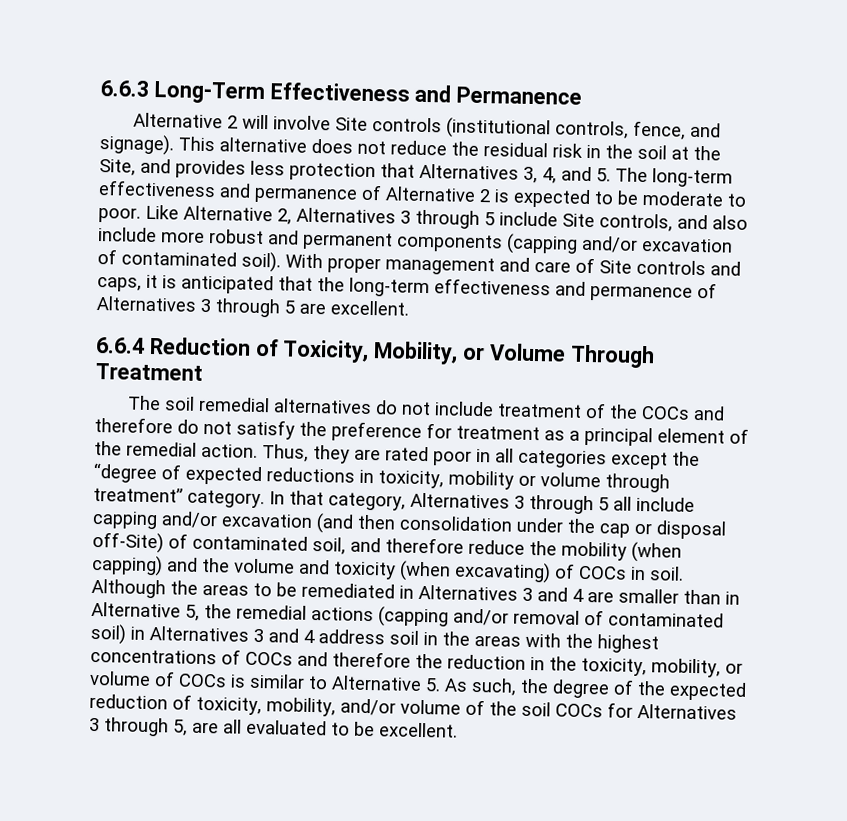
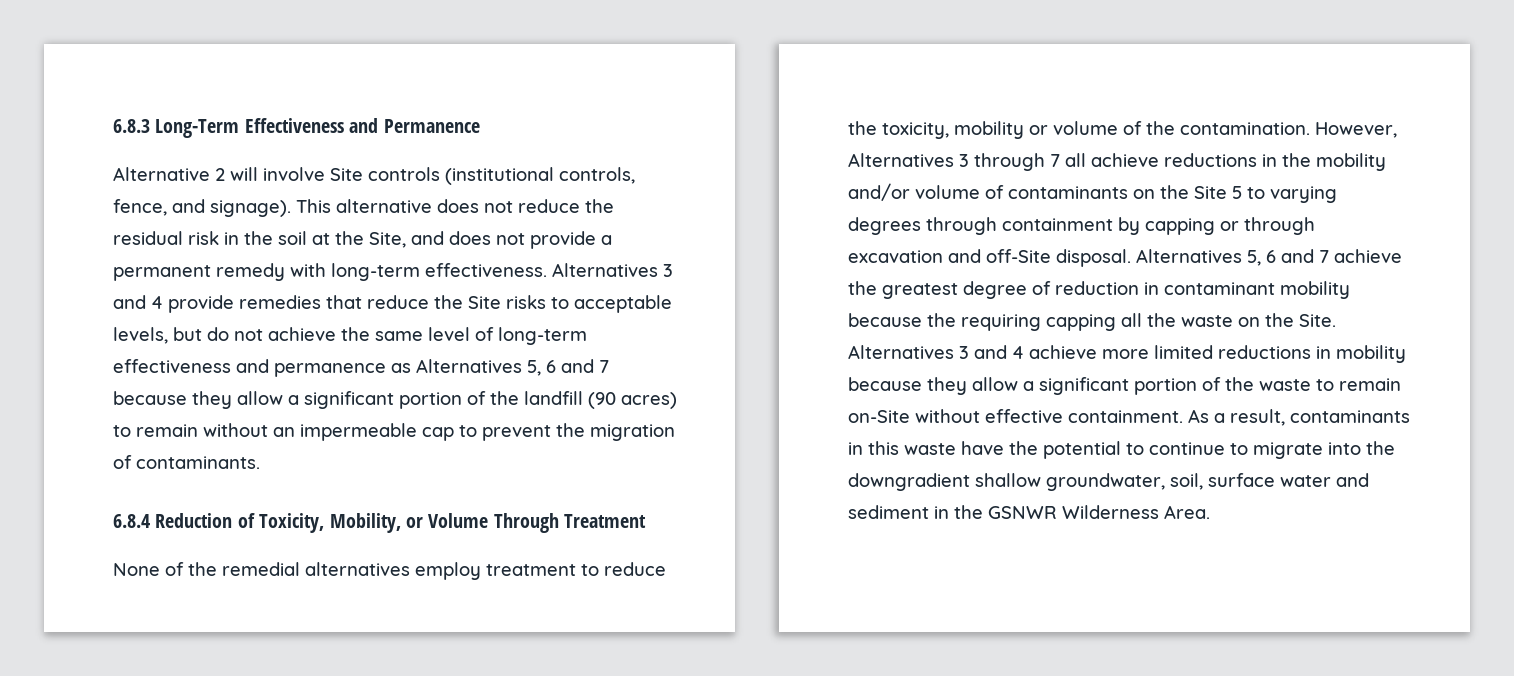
- 6.6.3 Long-Term Effectiveness and Permanence
+ 6.8.3 Long-Term Effectiveness and Permanence
- This alternative does not reduce the residual risk in the soil at the Site, and provides less protection that Alternatives 3, 4, and 5. The long-term effectiveness and permanence of Alternative 2 is expected to be moderate to poor. Like Alternative 2, Alternatives 3 through 5 include Site controls, and also include more robust and permanent components (capping and/or excavation of contaminated soil). With proper management and care of Site controls and caps, it is anticipated that the long-term effectiveness and permanence of Alternatives 3 through 5 are excellent.
- 6.6.4 Reduction of Toxicity, Mobility, or Volume Through Treatment
+ This alternative does not reduce the residual risk in the soil at the Site, and does not provide a permanent remedy with long-term effectiveness. Alternatives 3 and 4 provide remedies that reduce the Site risks to acceptable levels, but do not achieve the same level of long-term effectiveness and permanence as Alternatives 5, 6 and 7 because they allow a significant portion of the landfill (90 acres) to remain without an impermeable cap to prevent the migration of contaminants.
+ 6.8.4 Reduction of Toxicity, Mobility, or Volume Through Treatment
- The soil remedial alternatives do not include treatment of the COCs and therefore do not satisfy the preference for treatment as a principal element of the remedial action. Thus, they are rated poor in all categories except the “degree of expected reductions in toxicity, mobility or volume through treatment” category. In that category, Alternatives 3 through 5 all include capping and/or excavation (and then consolidation under the cap or disposal off-Site) of contaminated soil, and therefore reduce the mobility (when capping) and the volume and toxicity (when excavating) of COCs in soil. Although the areas to be remediated in Alternatives 3 and 4 are smaller than in Alternative 5, the remedial actions (capping and/or removal of contaminated soil) in Alternatives 3 and 4 address soil in the areas with the highest concentrations of COCs and therefore the reduction in the toxicity, mobility, or volume of COCs is similar to Alternative 5. As such, the degree of the expected reduction of toxicity, mobility, and/or volume of the soil COCs for Alternatives 3 through 5, are all evaluated to be excellent.
+ None of the remedial alternatives employ treatment to reduce the toxicity, mobility or volume of the contamination. However, Alternatives 3 through 7 all achieve reductions in the mobility and/or volume of contaminants on the Site 5 to varying degrees through containment by capping or through excavation and off-Site disposal. Alternatives 5, 6 and 7 achieve the greatest degree of reduction in contaminant mobility because the requiring capping all the waste on the Site. Alternatives 3 and 4 achieve more limited reductions in mobility because they allow a significant portion of the waste to remain on-Site without effective containment. As a result, contaminants in this waste have the potential to continue to migrate into the downgradient shallow groundwater, soil, surface water and sediment in the GSNWR Wilderness Area.

